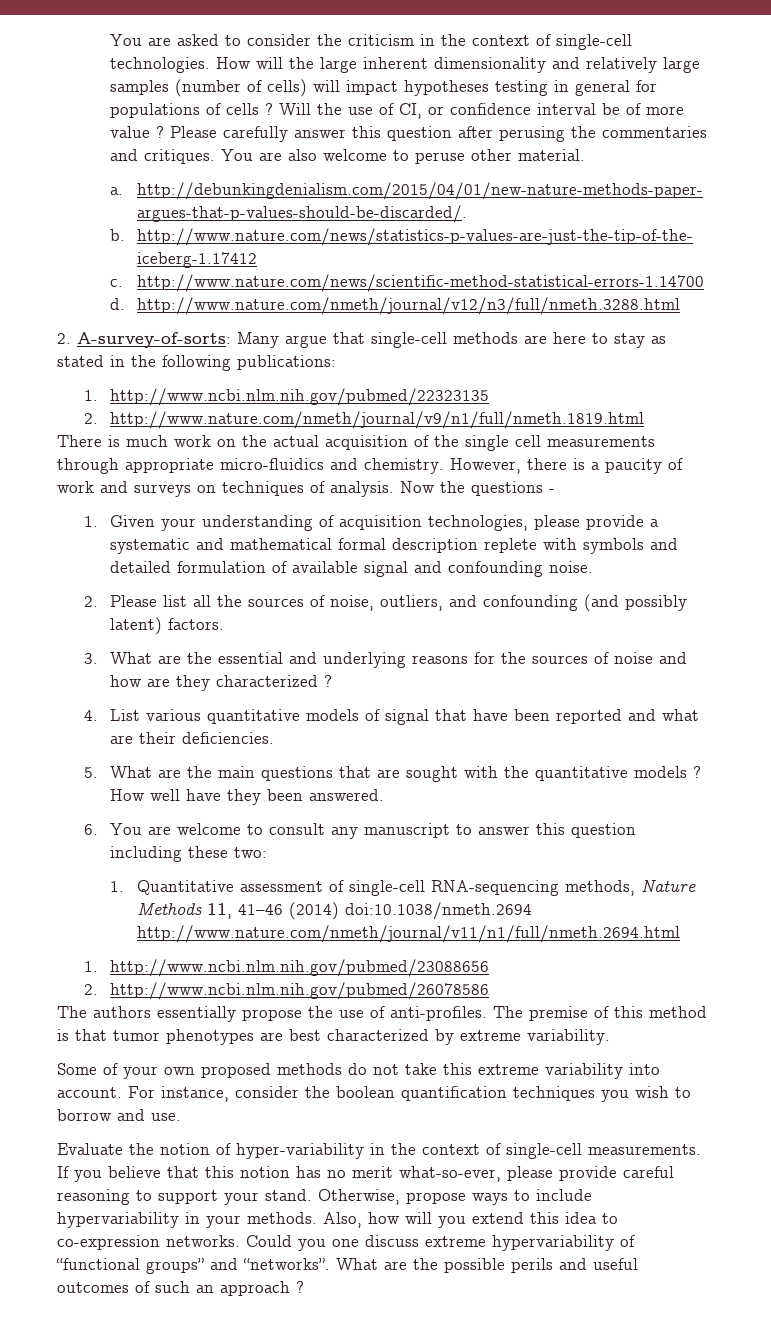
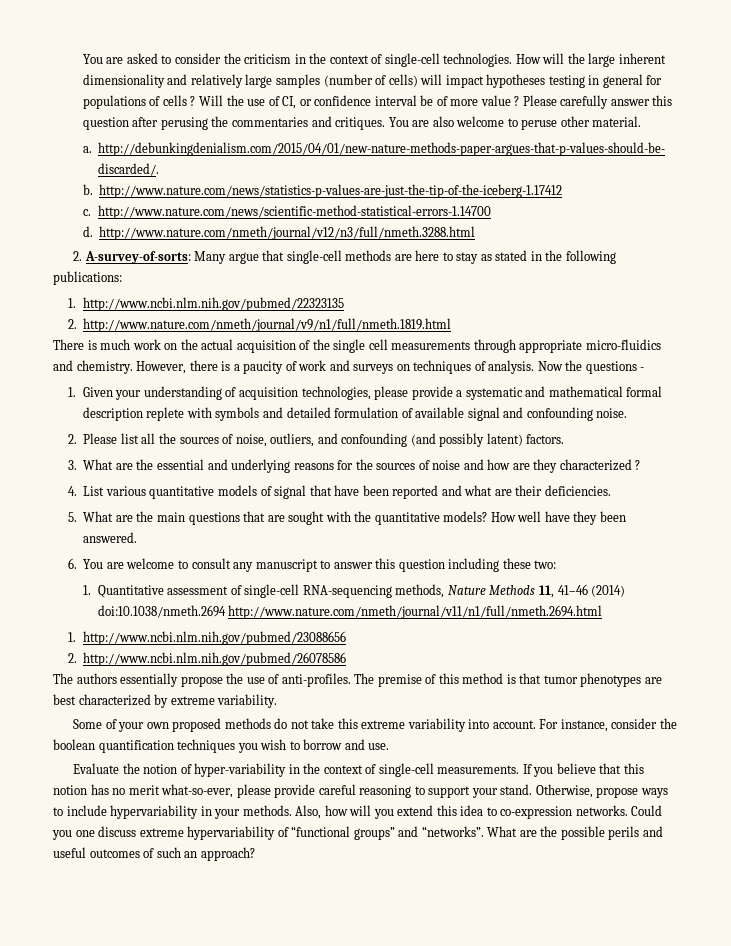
- 5. What are the main questions that are sought with the quantitative models ?
+ 5. What are the main questions that are sought with the quantitative models?
- What are the possible perils and useful outcomes of such an approach ?
+ What are the possible perils and useful outcomes of such an approach?

